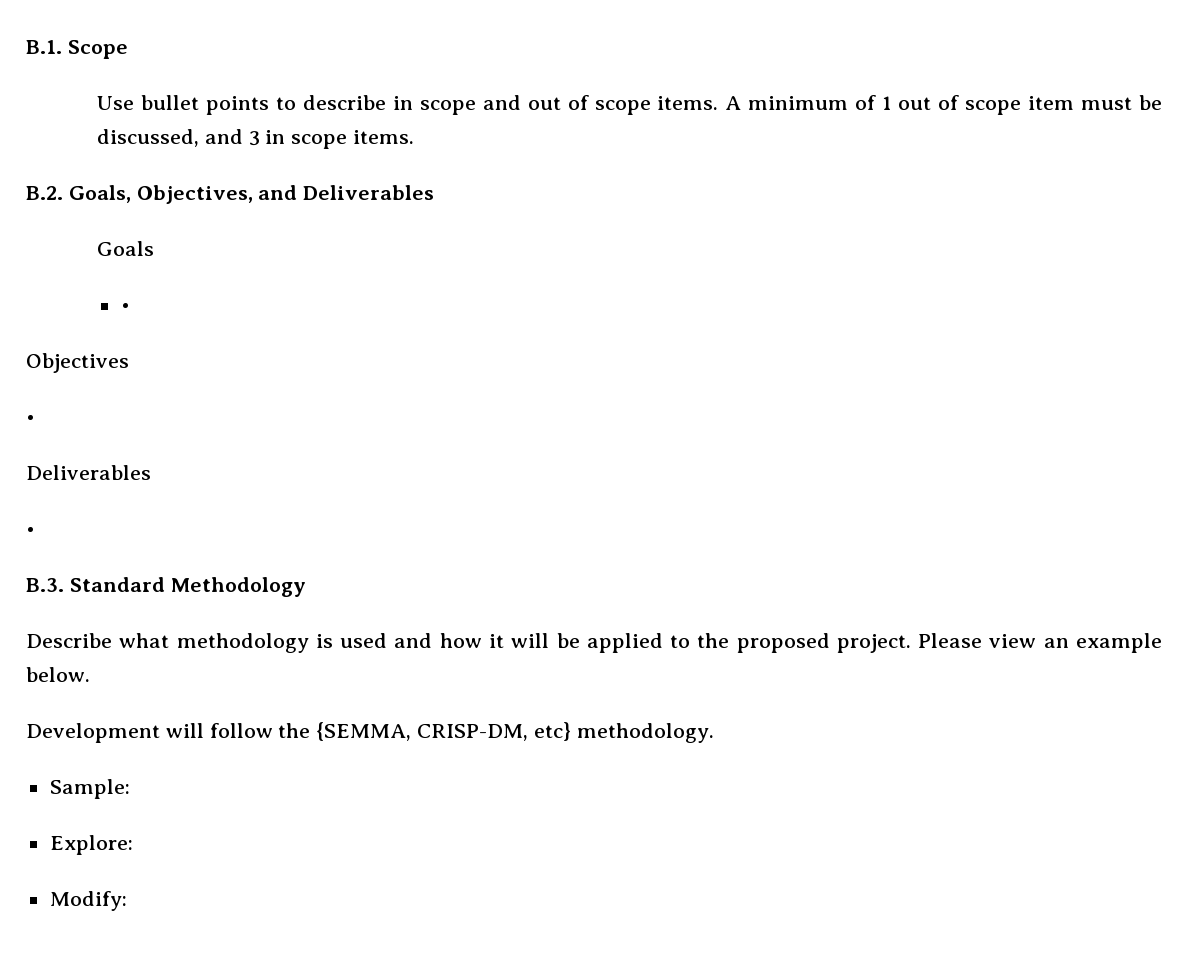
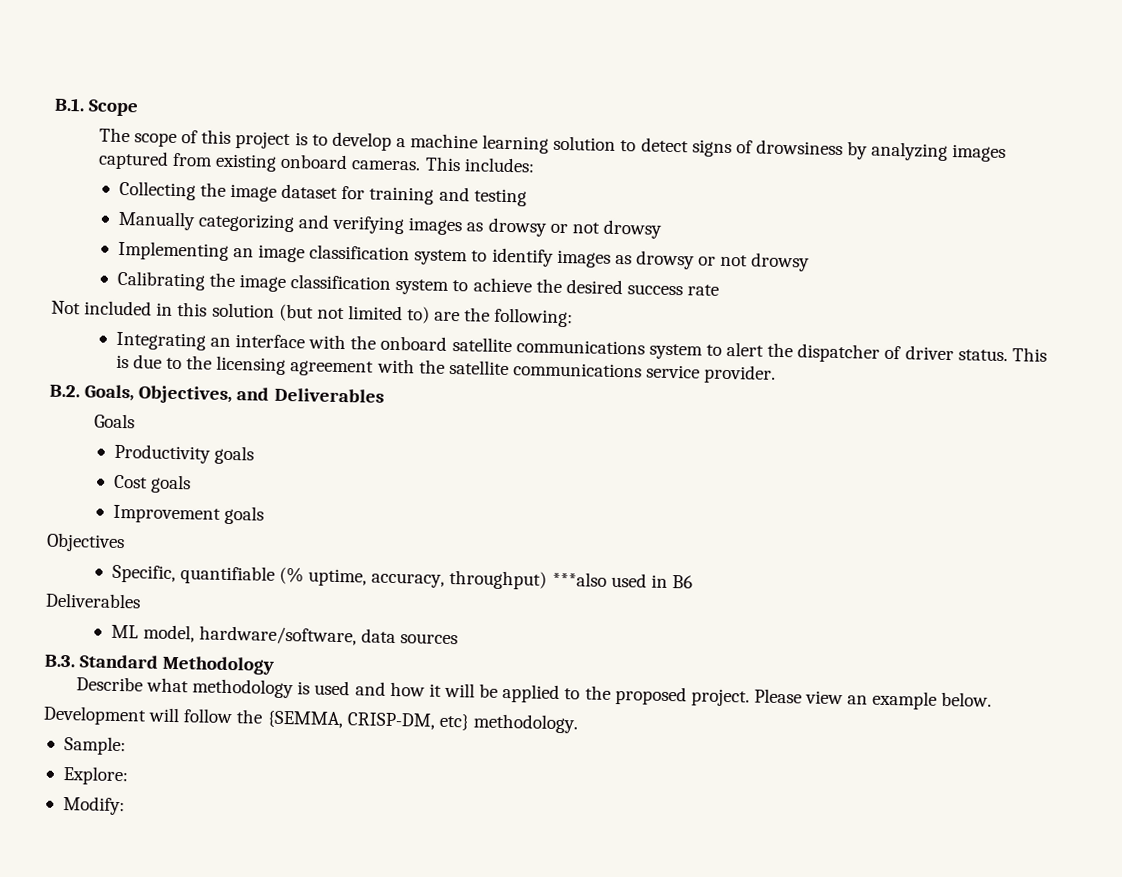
- Use bullet points to describe in scope and out of scope items. A minimum of 1 out of scope item must be discussed, and 3 in scope items.
+ The scope of this project is to develop a machine learning solution to detect signs of drowsiness by analyzing images captured from existing onboard cameras. This includes:
+ Collecting the image dataset for training and testing
+ Manually categorizing and verifying images as drowsy or not drowsy
+ Implementing an image classification system to identify images as drowsy or not drowsy
+ Calibrating the image classification system to achieve the desired success rate
+ Not included in this solution (but not limited to) are the following:
+ Integrating an interface with the onboard satellite communications system to alert the dispatcher of driver status. This is due to the licensing agreement with the satellite communications service provider.
  Goals
- •
+ Productivity goals
+ Cost goals
+ Improvement goals
  Objectives
- •
+ Specific, quantifiable (% uptime, accuracy, throughput) ***also used in B6
  Deliverables
- •
+ ML model, hardware/software, data sources

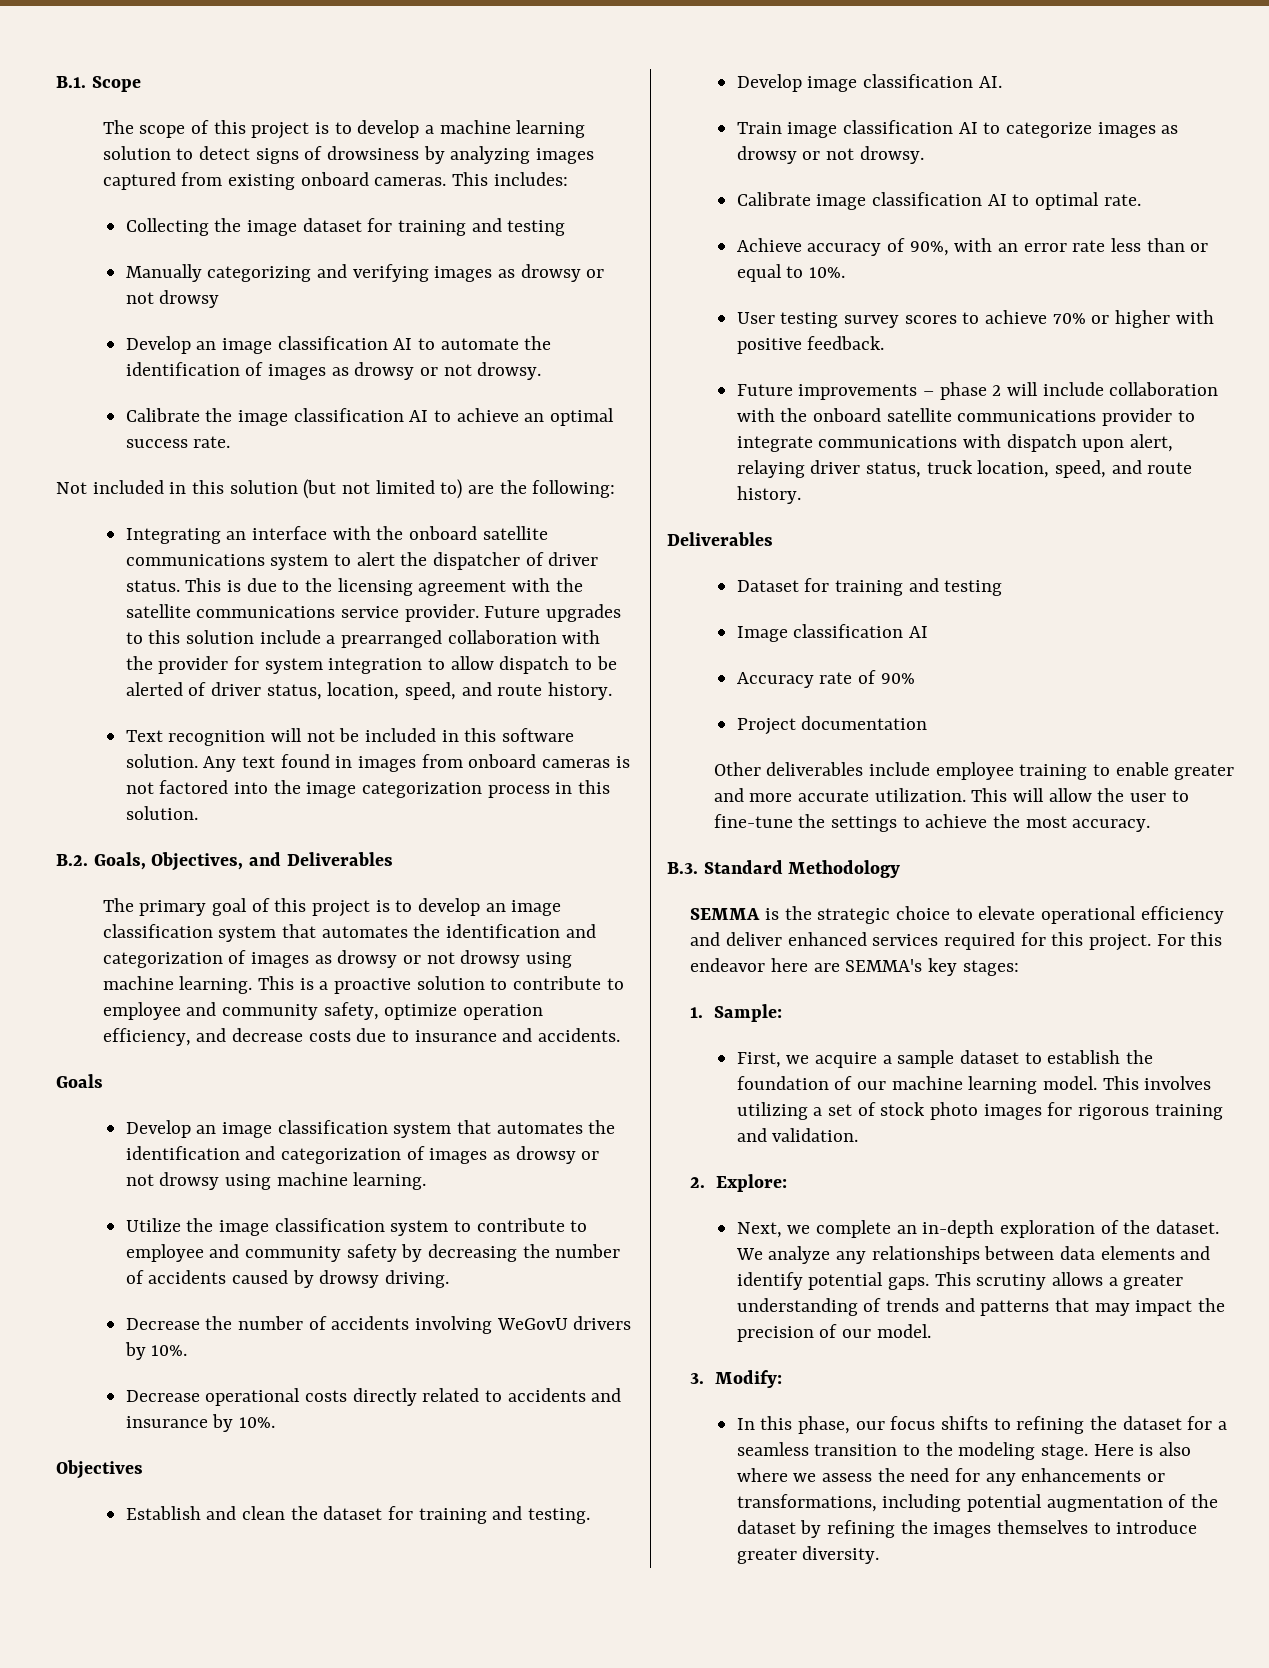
- Implementing an image classification system to identify images as drowsy or not drowsy
- Calibrating the image classification system to achieve the desired success rate
+ Develop an image classification AI to automate the identification of images as drowsy or not drowsy.
+ Calibrate the image classification AI to achieve an optimal success rate.
+ Future upgrades to this solution include a prearranged collaboration with the provider for system integration to allow dispatch to be alerted of driver status, location, speed, and route history.
+ Text recognition will not be included in this software solution. Any text found in images from onboard cameras is not factored into the image categorization process in this solution.
+ The primary goal of this project is to develop an image classification system that automates the identification and categorization of images as drowsy or not drowsy using machine learning. This is a proactive solution to contribute to employee and community safety, optimize operation efficiency, and decrease costs due to insurance and accidents.
  Goals
- Productivity goals
- Cost goals
- Improvement goals
+ Develop an image classification system that automates the identification and categorization of images as drowsy or not drowsy using machine learning.
+ Utilize the image classification system to contribute to employee and community safety by decreasing the number of accidents caused by drowsy driving.
+ Decrease the number of accidents involving WeGovU drivers by 10%.
+ Decrease operational costs directly related to accidents and insurance by 10%.
  Objectives
- Specific, quantifiable (% uptime, accuracy, throughput) ***also used in B6
+ Establish and clean the dataset for training and testing.
+ Develop image classification AI.
+ Train image classification AI to categorize images as drowsy or not drowsy.
+ Calibrate image classification AI to optimal rate.
+ Achieve accuracy of 90%, with an error rate less than or equal to 10%.
+ User testing survey scores to achieve 70% or higher with positive feedback.
+ Future improvements – phase 2 will include collaboration with the onboard satellite communications provider to integrate communications with dispatch upon alert, relaying driver status, truck location, speed, and route history.
  Deliverables
- ML model, hardware/software, data sources
+ Dataset for training and testing
+ Image classification AI
+ Accuracy rate of 90%
+ Project documentation
+ Other deliverables include employee training to enable greater and more accurate utilization. This will allow the user to fine-tune the settings to achieve the most accuracy.
  B.3. Standard Methodology
- Describe what methodology is used and how it will be applied to the proposed project. Please view an example below.
- Development will follow the {SEMMA, CRISP-DM, etc} methodology.
- Sample:
- Explore:
- Modify:
+ SEMMA is the strategic choice to elevate operational efficiency and deliver enhanced services required for this project. For this endeavor here are SEMMA's key stages:
+ 1. Sample:
+ First, we acquire a sample dataset to establish the foundation of our machine learning model. This involves utilizing a set of stock photo images for rigorous training and validation.
+ 2. Explore:
+ Next, we complete an in-depth exploration of the dataset. We analyze any relationships between data elements and identify potential gaps. This scrutiny allows a greater understanding of trends and patterns that may impact the precision of our model.
+ 3. Modify:
+ In this phase, our focus shifts to refining the dataset for a seamless transition to the modeling stage. Here is also where we assess the need for any enhancements or transformations, including potential augmentation of the dataset by refining the images themselves to introduce greater diversity.

